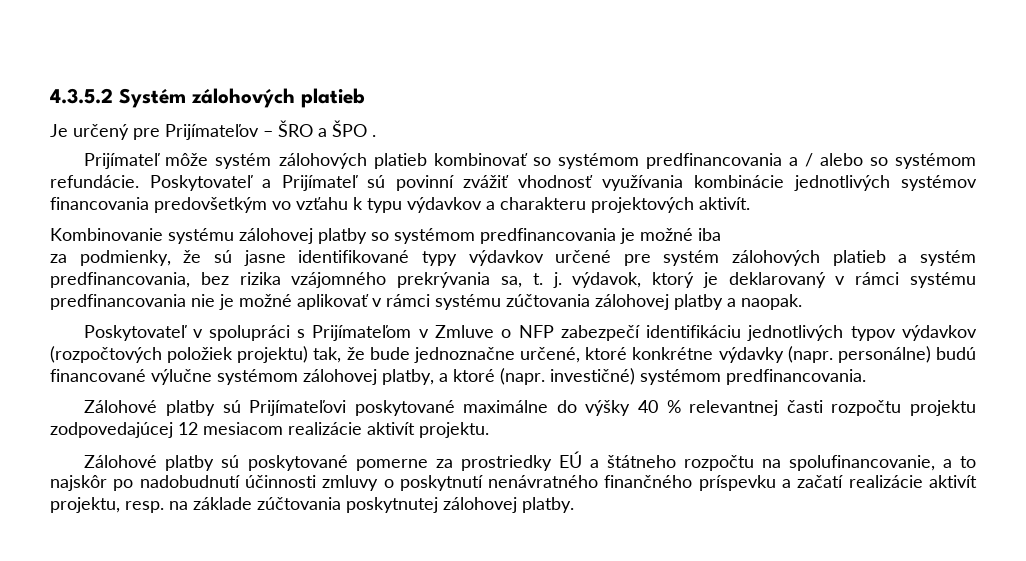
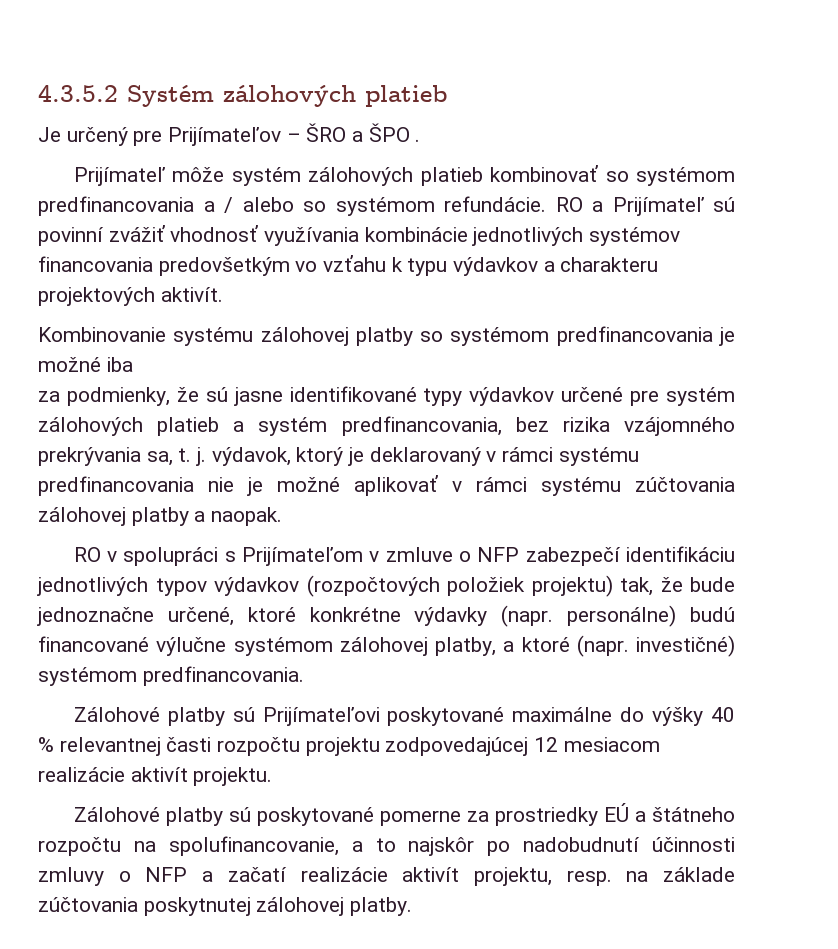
- Poskytovateľ a Prijímateľ sú povinní zvážiť vhodnosť využívania kombinácie jednotlivých systémov financovania predovšetkým vo vzťahu k typu výdavkov a charakteru projektových aktivít.
+ RO a Prijímateľ sú povinní zvážiť vhodnosť využívania kombinácie jednotlivých systémov financovania predovšetkým vo vzťahu k typu výdavkov a charakteru projektových aktivít.
- Poskytovateľ v spolupráci s Prijímateľom v Zmluve o NFP zabezpečí identifikáciu jednotlivých typov výdavkov (rozpočtových položiek projektu) tak, že bude jednoznačne určené, ktoré konkrétne výdavky (napr. personálne) budú financované výlučne systémom zálohovej platby, a ktoré (napr. investičné) systémom predfinancovania.
+ RO v spolupráci s Prijímateľom v zmluve o NFP zabezpečí identifikáciu jednotlivých typov výdavkov (rozpočtových položiek projektu) tak, že bude jednoznačne určené, ktoré konkrétne výdavky (napr. personálne) budú financované výlučne systémom zálohovej platby, a ktoré (napr. investičné) systémom predfinancovania.
- Zálohové platby sú poskytované pomerne za prostriedky EÚ a štátneho rozpočtu na spolufinancovanie, a to najskôr po nadobudnutí účinnosti zmluvy o poskytnutí nenávratného finančného príspevku a začatí realizácie aktivít projektu, resp. na základe zúčtovania poskytnutej zálohovej platby.
+ Zálohové platby sú poskytované pomerne za prostriedky EÚ a štátneho rozpočtu na spolufinancovanie, a to najskôr po nadobudnutí účinnosti zmluvy o NFP a začatí realizácie aktivít projektu, resp. na základe zúčtovania poskytnutej zálohovej platby.

